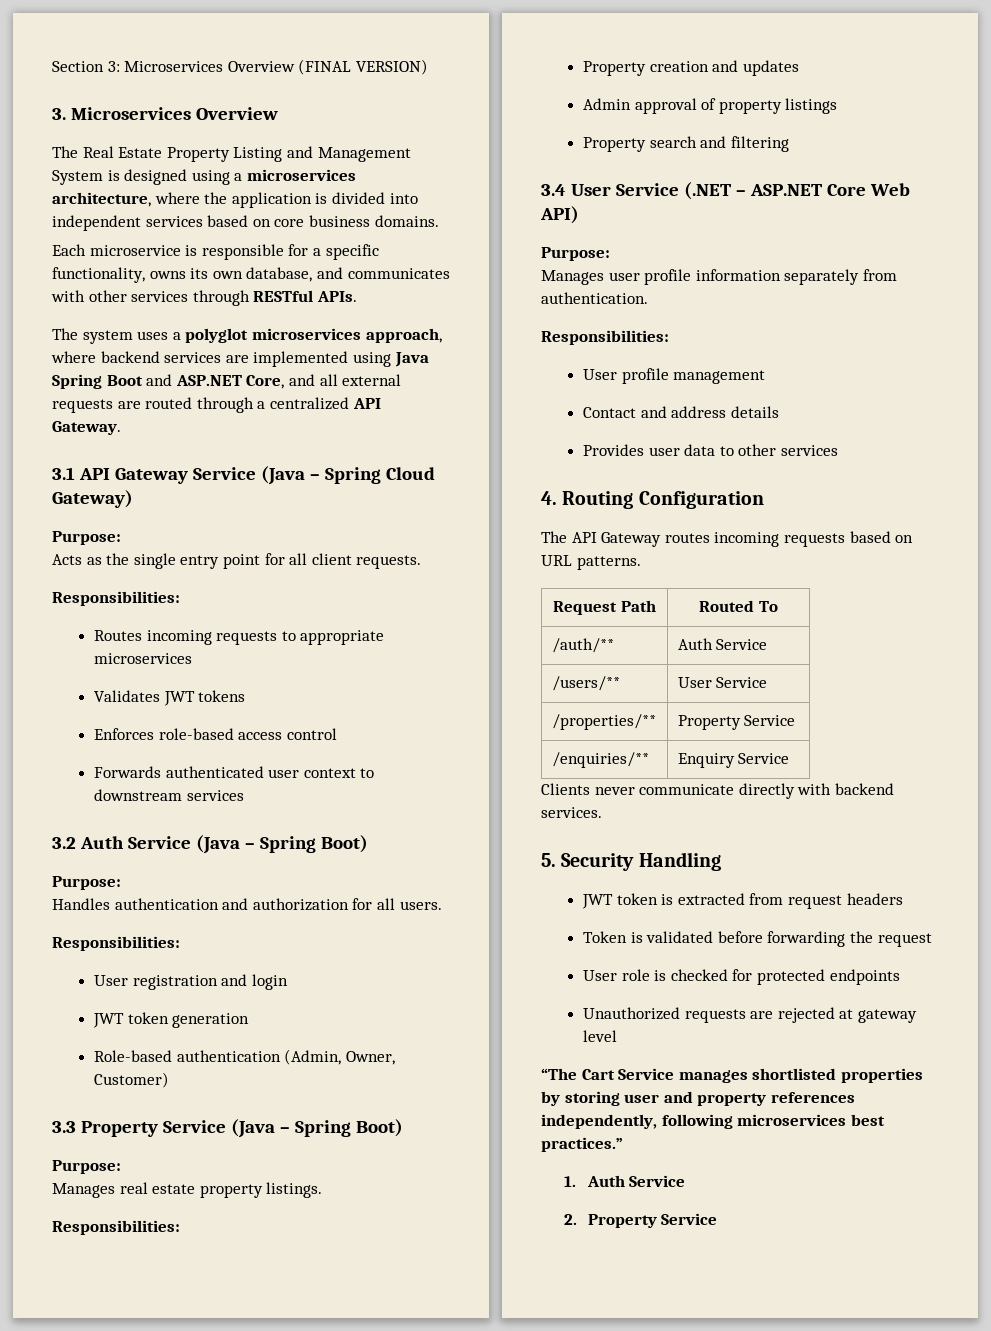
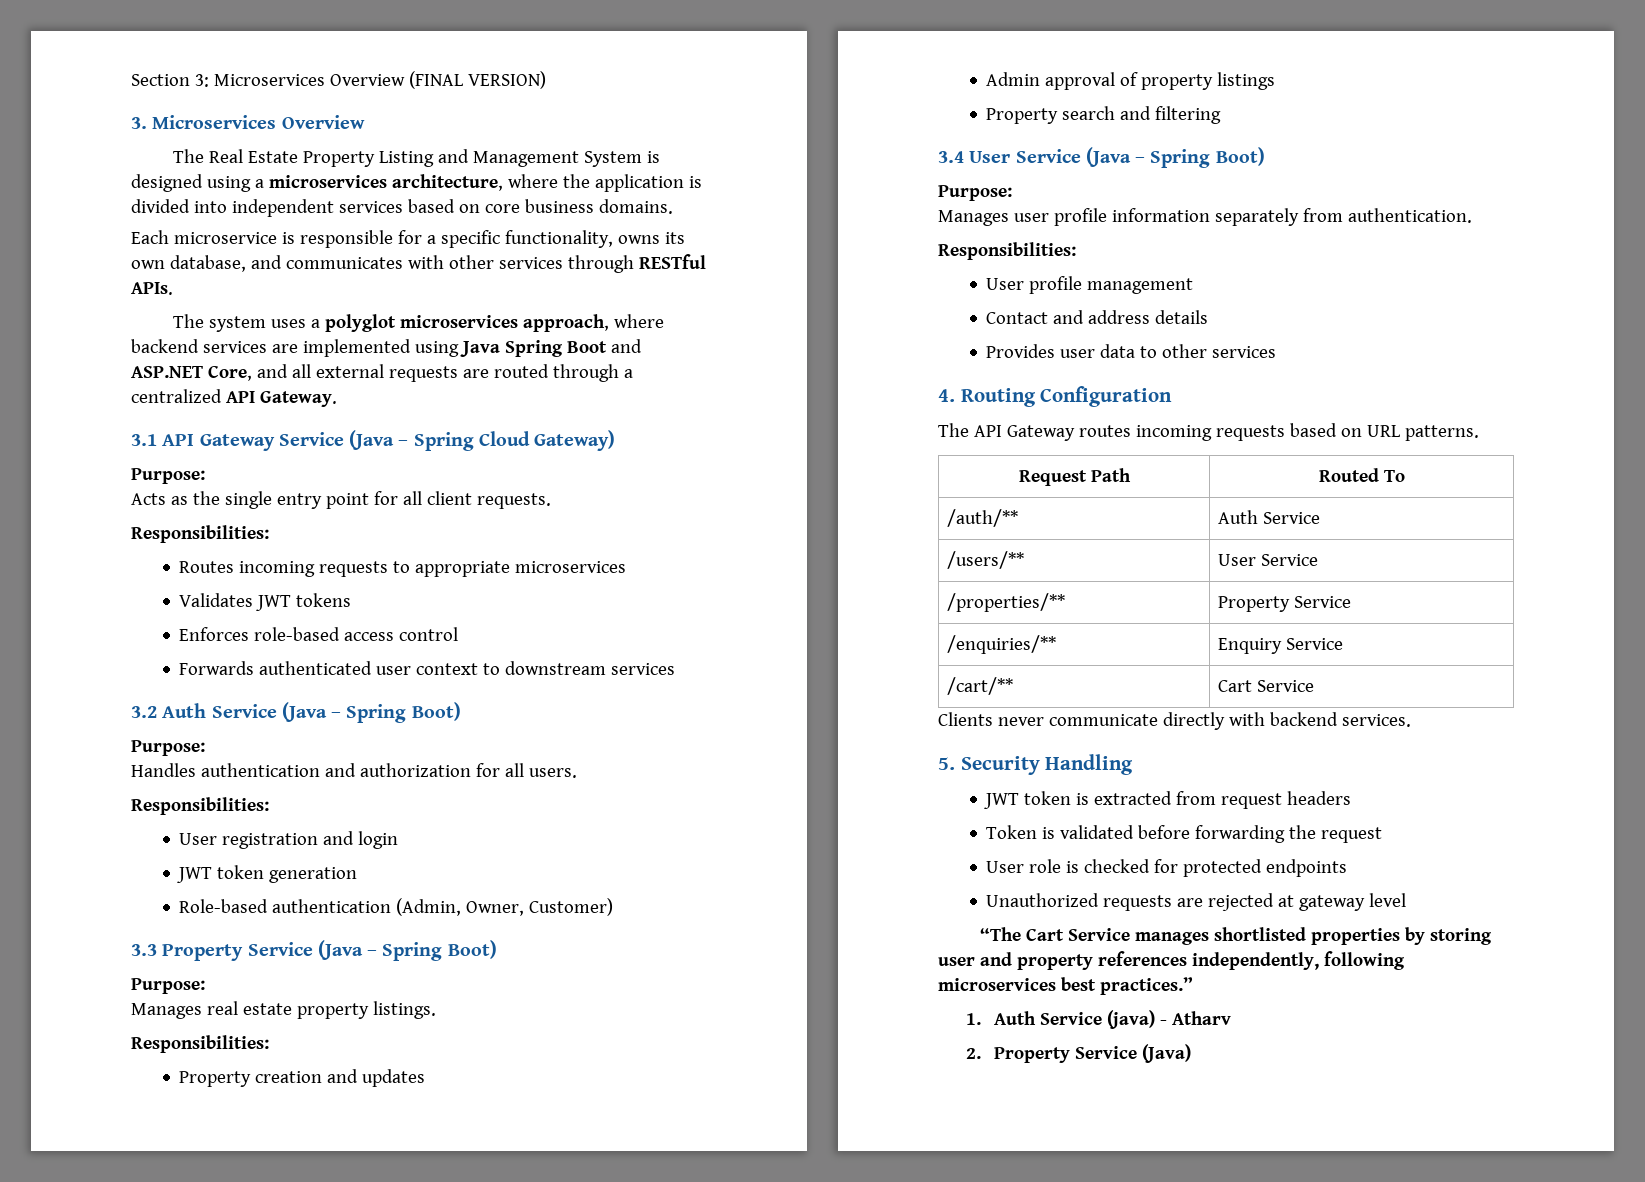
- 3.4 User Service (.NET – ASP.NET Core Web API)
+ 3.4 User Service (Java – Spring Boot)
+ /cart/** | Cart Service
- 1. Auth Service
+ 1. Auth Service (java) - Atharv
- 2. Property Service
+ 2. Property Service (Java)

